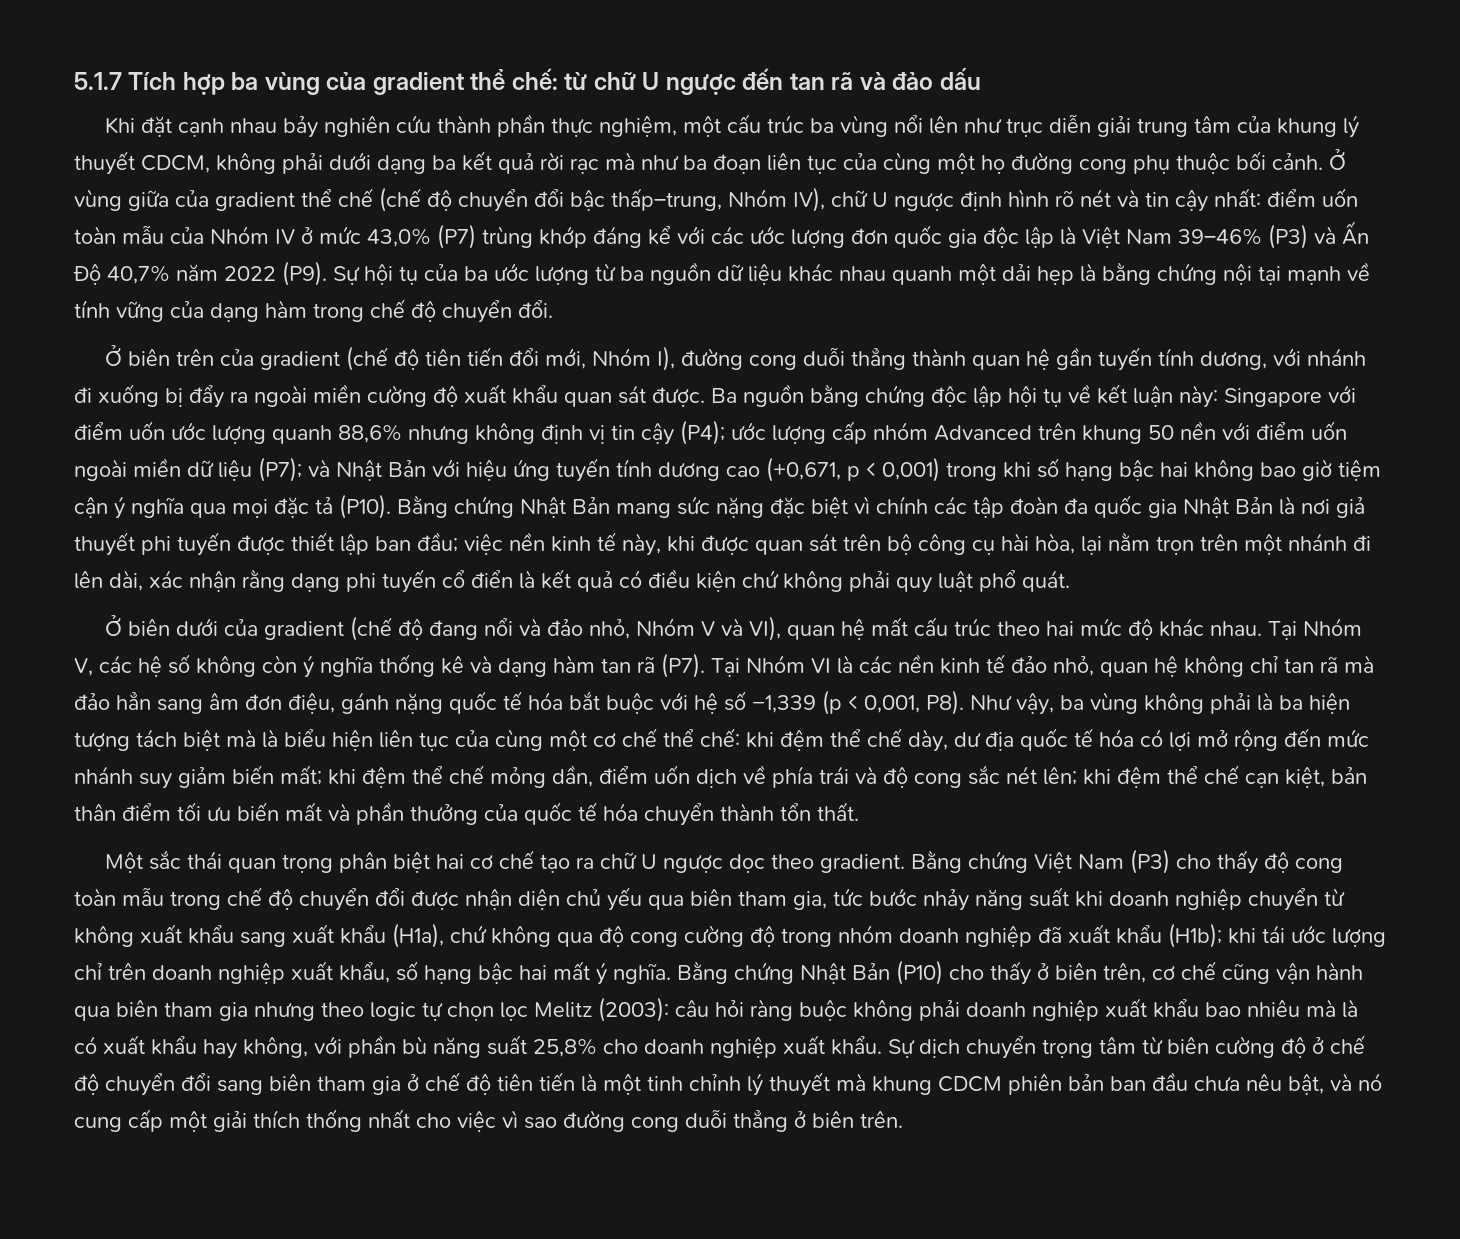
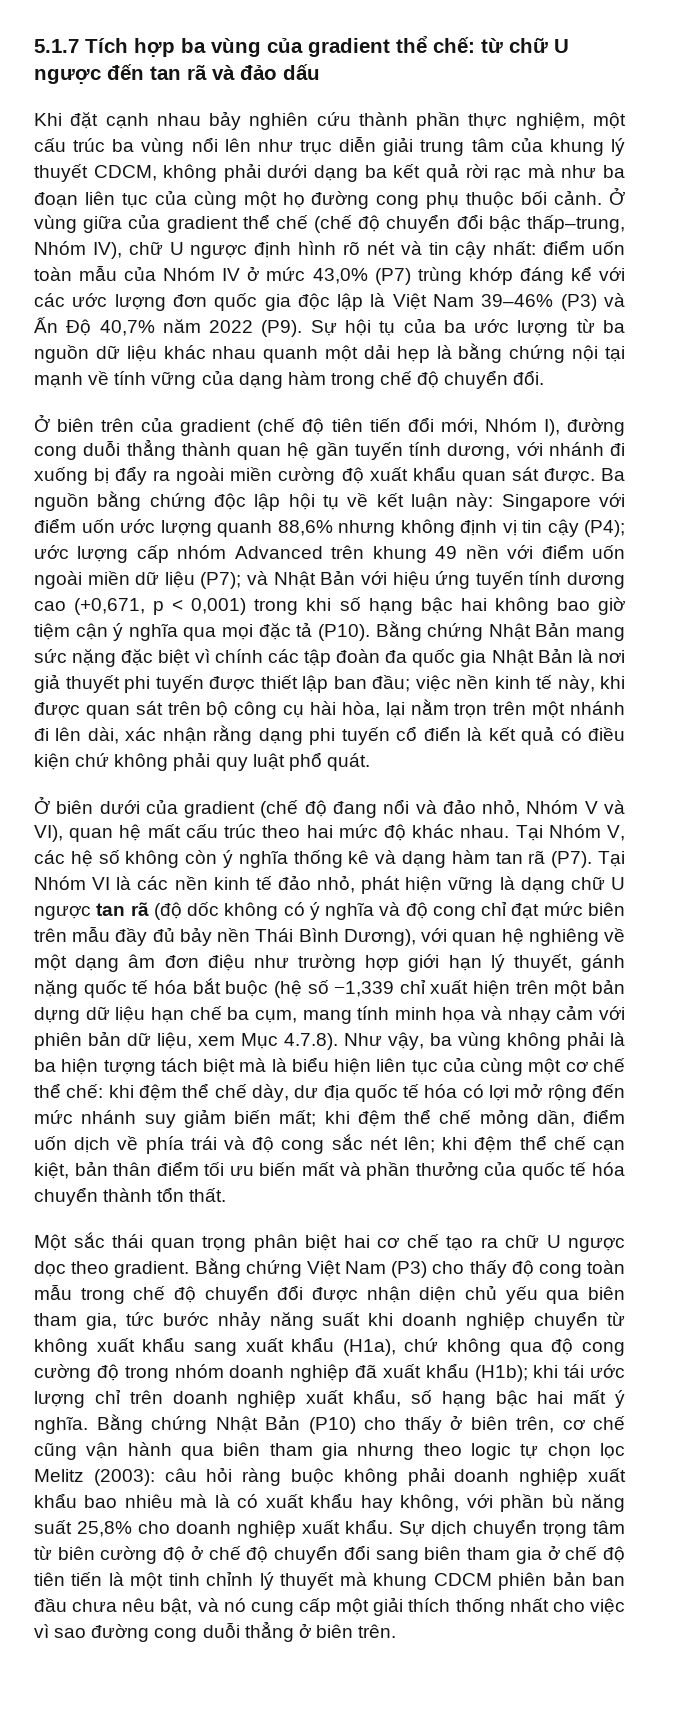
- ước lượng cấp nhóm Advanced trên khung 50 nền với điểm uốn ngoài miền dữ liệu (P7);
+ ước lượng cấp nhóm Advanced trên khung 49 nền với điểm uốn ngoài miền dữ liệu (P7);
- Tại Nhóm V, các hệ số không còn ý nghĩa thống kê và dạng hàm tan rã (P7). Tại Nhóm VI là các nền kinh tế đảo nhỏ, quan hệ không chỉ tan rã mà đảo hẳn sang âm đơn điệu, gánh nặng quốc tế hóa bắt buộc với hệ số −1,339 (p < 0,001, P8). Như vậy, ba vùng không phải là ba hiện tượng tách biệt mà là biểu hiện liên tục của cùng một cơ chế thể chế:
+ Tại Nhóm V, các hệ số không còn ý nghĩa thống kê và dạng hàm tan rã (P7). Tại Nhóm VI là các nền kinh tế đảo nhỏ, phát hiện vững là dạng chữ U ngược tan rã (độ dốc không có ý nghĩa và độ cong chỉ đạt mức biên trên mẫu đầy đủ bảy nền Thái Bình Dương), với quan hệ nghiêng về một dạng âm đơn điệu như trường hợp giới hạn lý thuyết, gánh nặng quốc tế hóa bắt buộc (hệ số −1,339 chỉ xuất hiện trên một bản dựng dữ liệu hạn chế ba cụm, mang tính minh họa và nhạy cảm với phiên bản dữ liệu, xem Mục 4.7.8). Như vậy, ba vùng không phải là ba hiện tượng tách biệt mà là biểu hiện liên tục của cùng một cơ chế thể chế:

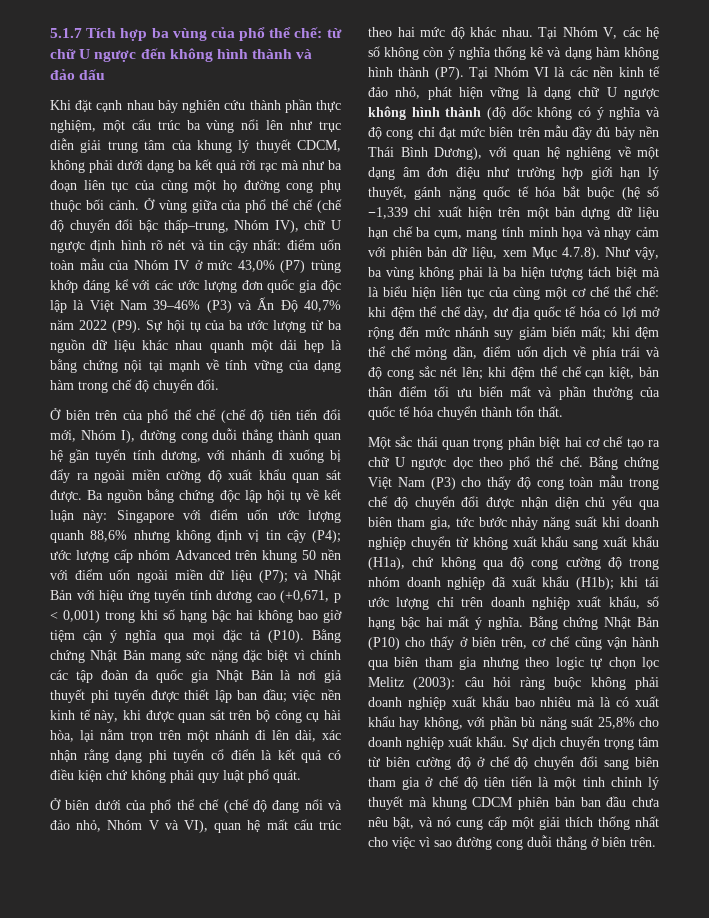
- 5.1.7 Tích hợp ba vùng của gradient thể chế: từ chữ U ngược đến tan rã và đảo dấu
+ 5.1.7 Tích hợp ba vùng của phổ thể chế: từ chữ U ngược đến không hình thành và đảo dấu
- Ở vùng giữa của gradient thể chế (chế độ chuyển đổi bậc thấp–trung, Nhóm IV), chữ U ngược định hình rõ nét và tin cậy nhất:
+ Ở vùng giữa của phổ thể chế (chế độ chuyển đổi bậc thấp–trung, Nhóm IV), chữ U ngược định hình rõ nét và tin cậy nhất:
- Ở biên trên của gradient (chế độ tiên tiến đổi mới, Nhóm I), đường cong duỗi thẳng thành quan hệ gần tuyến tính dương, với nhánh đi xuống bị đẩy ra ngoài miền cường độ xuất khẩu quan sát được.
+ Ở biên trên của phổ thể chế (chế độ tiên tiến đổi mới, Nhóm I), đường cong duỗi thẳng thành quan hệ gần tuyến tính dương, với nhánh đi xuống bị đẩy ra ngoài miền cường độ xuất khẩu quan sát được.
- ước lượng cấp nhóm Advanced trên khung 49 nền với điểm uốn ngoài miền dữ liệu (P7);
+ ước lượng cấp nhóm Advanced trên khung 50 nền với điểm uốn ngoài miền dữ liệu (P7);
- Ở biên dưới của gradient (chế độ đang nổi và đảo nhỏ, Nhóm V và VI), quan hệ mất cấu trúc theo hai mức độ khác nhau.
+ Ở biên dưới của phổ thể chế (chế độ đang nổi và đảo nhỏ, Nhóm V và VI), quan hệ mất cấu trúc theo hai mức độ khác nhau.
- Tại Nhóm V, các hệ số không còn ý nghĩa thống kê và dạng hàm tan rã (P7). Tại Nhóm VI là các nền kinh tế đảo nhỏ, phát hiện vững là dạng chữ U ngược tan rã (độ dốc không có ý nghĩa và độ cong chỉ đạt mức biên trên mẫu đầy đủ bảy nền Thái Bình Dương), với quan hệ nghiêng về một dạng âm đơn điệu như trường hợp giới hạn lý thuyết, gánh nặng quốc tế hóa bắt buộc (hệ số −1,339 chỉ xuất hiện trên một bản dựng dữ liệu hạn chế ba cụm, mang tính minh họa và nhạy cảm với phiên bản dữ liệu, xem Mục 4.7.8). Như vậy, ba vùng không phải là ba hiện tượng tách biệt mà là biểu hiện liên tục của cùng một cơ chế thể chế:
+ Tại Nhóm V, các hệ số không còn ý nghĩa thống kê và dạng hàm không hình thành (P7). Tại Nhóm VI là các nền kinh tế đảo nhỏ, phát hiện vững là dạng chữ U ngược không hình thành (độ dốc không có ý nghĩa và độ cong chỉ đạt mức biên trên mẫu đầy đủ bảy nền Thái Bình Dương), với quan hệ nghiêng về một dạng âm đơn điệu như trường hợp giới hạn lý thuyết, gánh nặng quốc tế hóa bắt buộc (hệ số −1,339 chỉ xuất hiện trên một bản dựng dữ liệu hạn chế ba cụm, mang tính minh họa và nhạy cảm với phiên bản dữ liệu, xem Mục 4.7.8). Như vậy, ba vùng không phải là ba hiện tượng tách biệt mà là biểu hiện liên tục của cùng một cơ chế thể chế:
- Một sắc thái quan trọng phân biệt hai cơ chế tạo ra chữ U ngược dọc theo gradient.
+ Một sắc thái quan trọng phân biệt hai cơ chế tạo ra chữ U ngược dọc theo phổ thể chế.

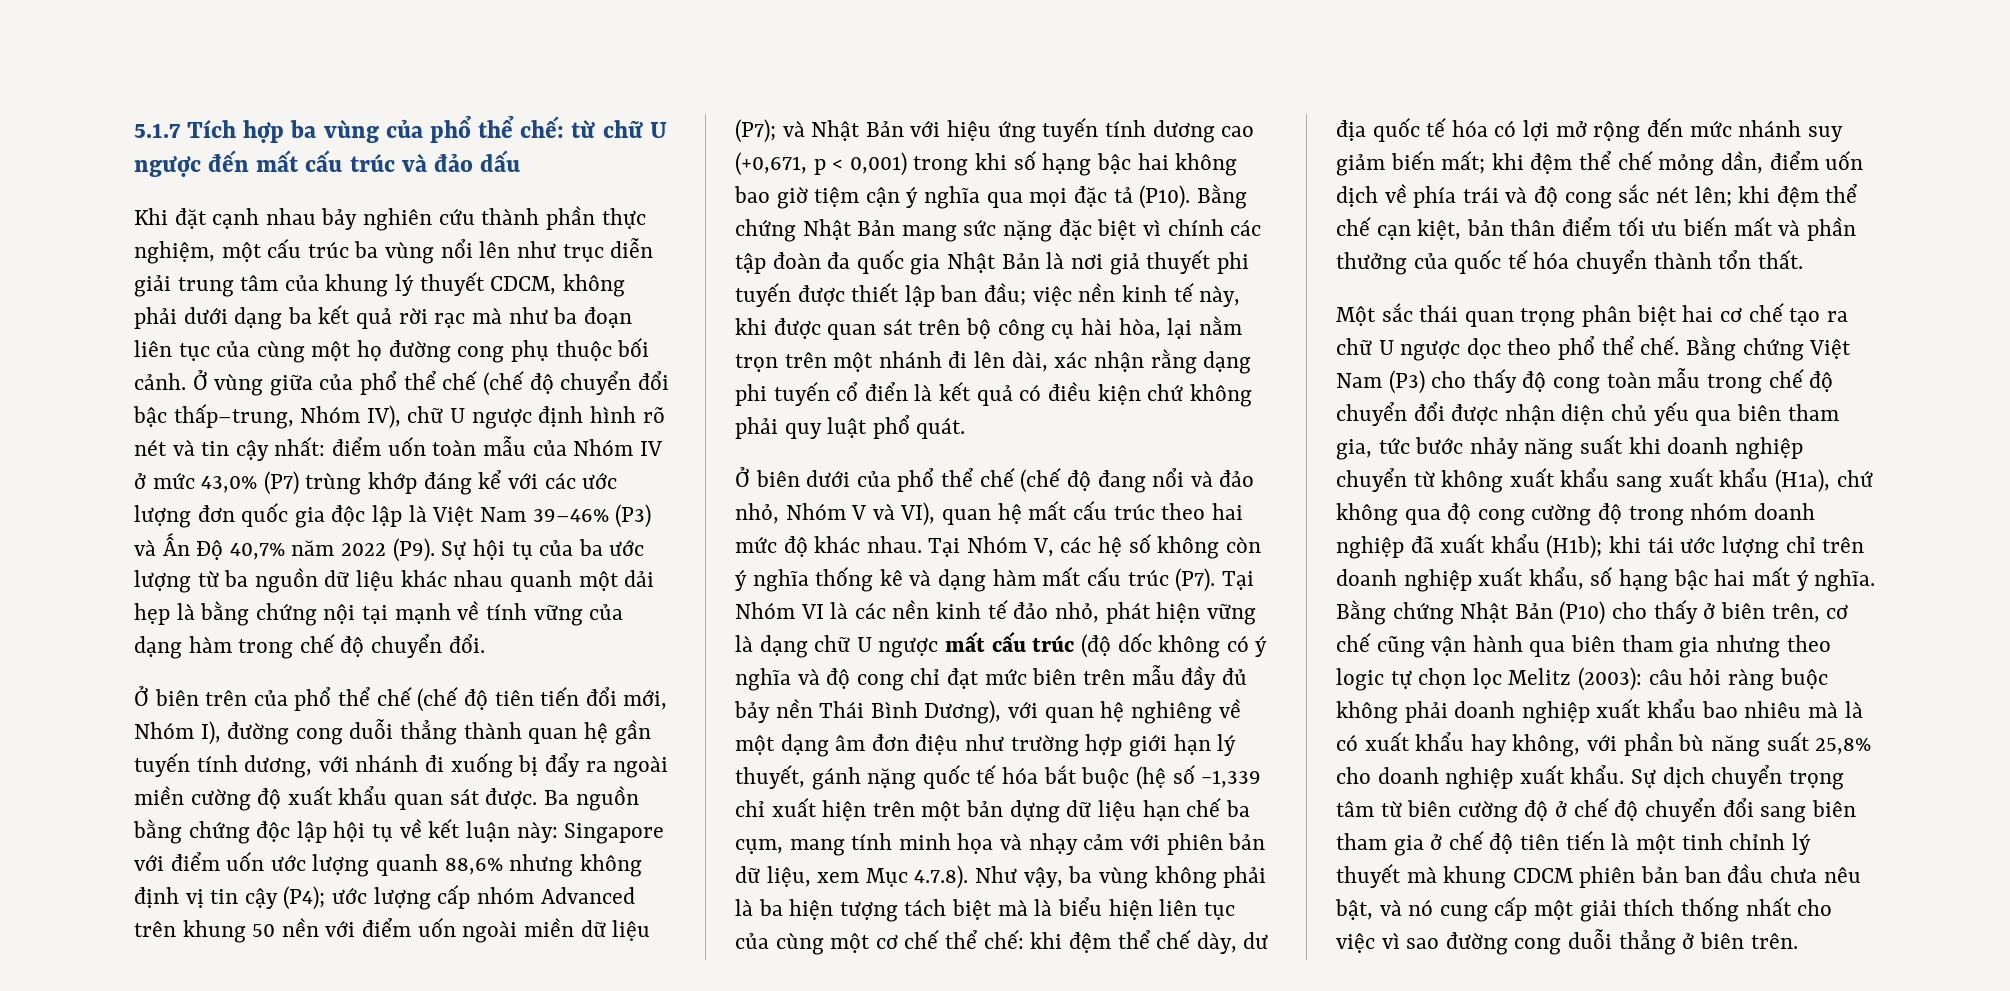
- 5.1.7 Tích hợp ba vùng của phổ thể chế: từ chữ U ngược đến không hình thành và đảo dấu
+ 5.1.7 Tích hợp ba vùng của phổ thể chế: từ chữ U ngược đến mất cấu trúc và đảo dấu
- Tại Nhóm V, các hệ số không còn ý nghĩa thống kê và dạng hàm không hình thành (P7). Tại Nhóm VI là các nền kinh tế đảo nhỏ, phát hiện vững là dạng chữ U ngược không hình thành (độ dốc không có ý nghĩa và độ cong chỉ đạt mức biên trên mẫu đầy đủ bảy nền Thái Bình Dương), với quan hệ nghiêng về một dạng âm đơn điệu như trường hợp giới hạn lý thuyết, gánh nặng quốc tế hóa bắt buộc (hệ số −1,339 chỉ xuất hiện trên một bản dựng dữ liệu hạn chế ba cụm, mang tính minh họa và nhạy cảm với phiên bản dữ liệu, xem Mục 4.7.8). Như vậy, ba vùng không phải là ba hiện tượng tách biệt mà là biểu hiện liên tục của cùng một cơ chế thể chế:
+ Tại Nhóm V, các hệ số không còn ý nghĩa thống kê và dạng hàm mất cấu trúc (P7). Tại Nhóm VI là các nền kinh tế đảo nhỏ, phát hiện vững là dạng chữ U ngược mất cấu trúc (độ dốc không có ý nghĩa và độ cong chỉ đạt mức biên trên mẫu đầy đủ bảy nền Thái Bình Dương), với quan hệ nghiêng về một dạng âm đơn điệu như trường hợp giới hạn lý thuyết, gánh nặng quốc tế hóa bắt buộc (hệ số −1,339 chỉ xuất hiện trên một bản dựng dữ liệu hạn chế ba cụm, mang tính minh họa và nhạy cảm với phiên bản dữ liệu, xem Mục 4.7.8). Như vậy, ba vùng không phải là ba hiện tượng tách biệt mà là biểu hiện liên tục của cùng một cơ chế thể chế:

